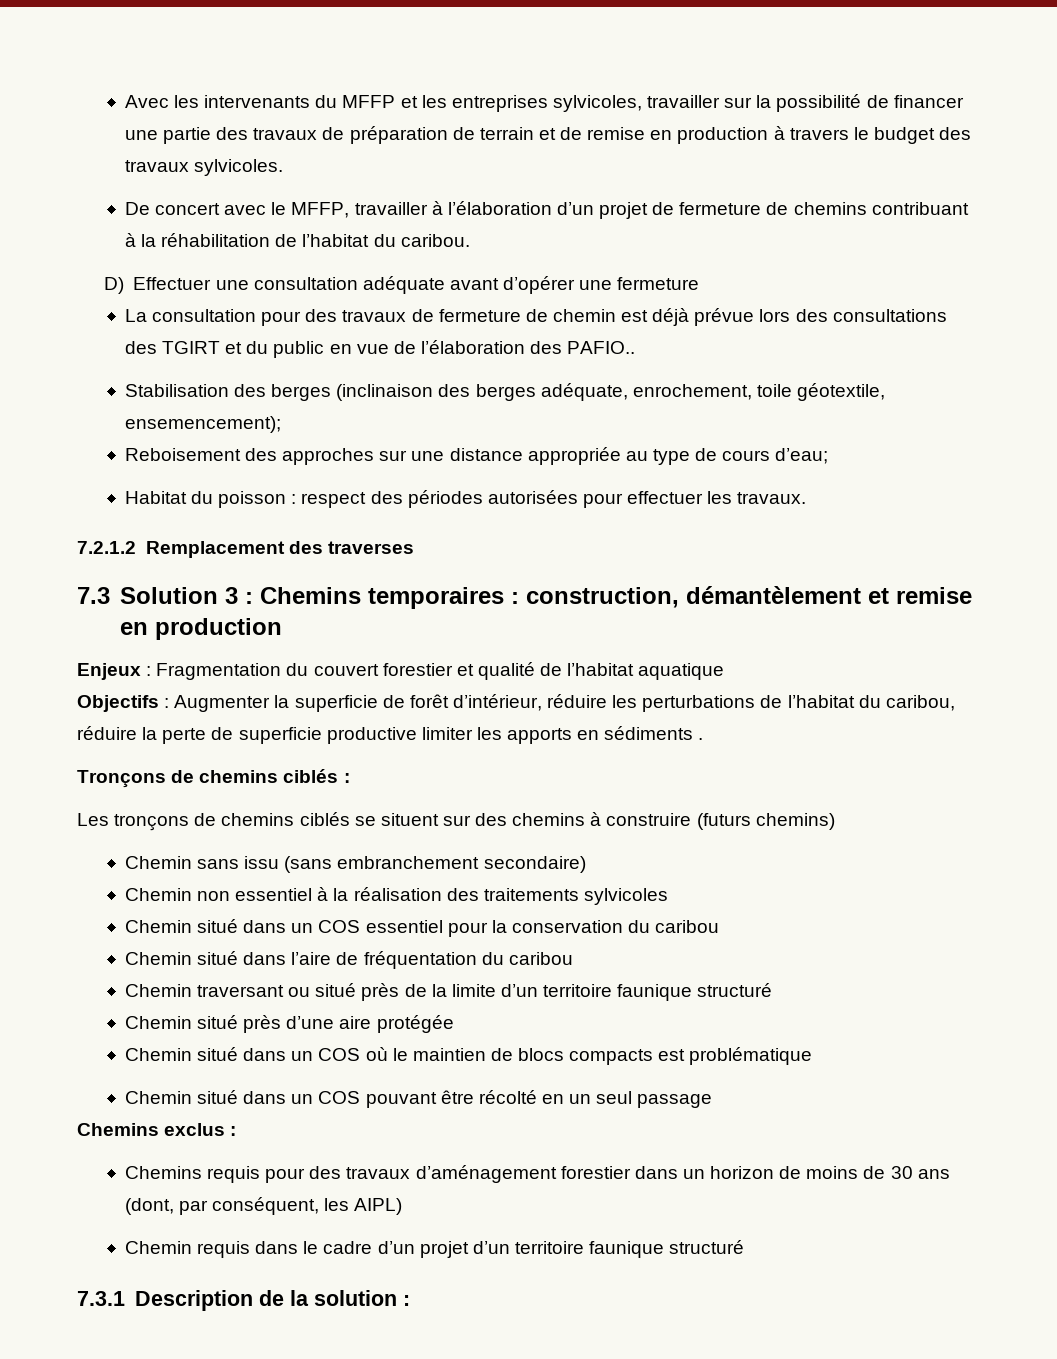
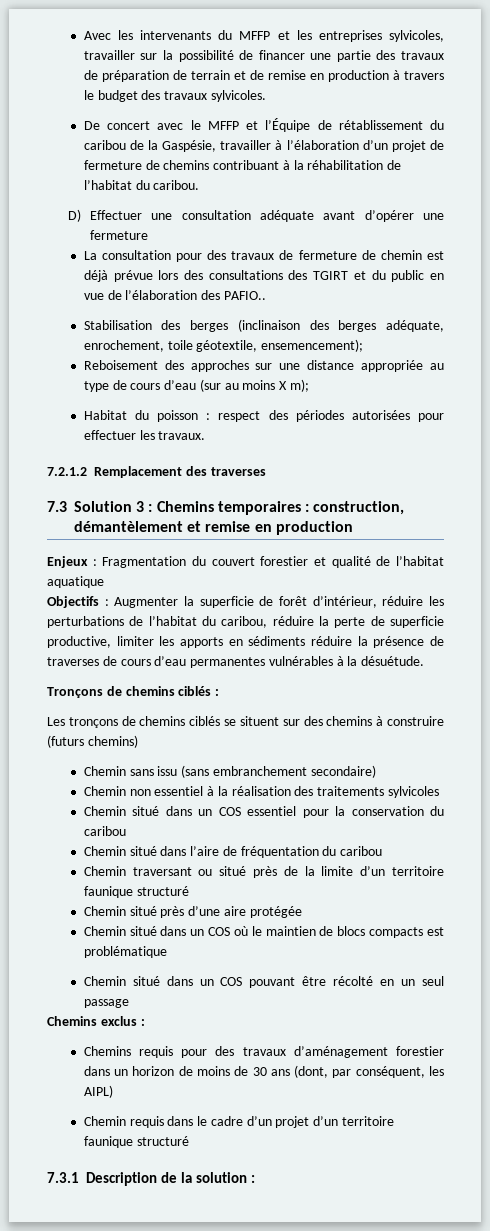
- De concert avec le MFFP, travailler à l’élaboration d’un projet de fermeture de chemins contribuant à la réhabilitation de l’habitat du caribou.
+ De concert avec le MFFP et l’Équipe de rétablissement du caribou de la Gaspésie, travailler à l’élaboration d’un projet de fermeture de chemins contribuant à la réhabilitation de l’habitat du caribou.
- Reboisement des approches sur une distance appropriée au type de cours d’eau;
+ Reboisement des approches sur une distance appropriée au type de cours d’eau (sur au moins X m);
- Objectifs : Augmenter la superficie de forêt d’intérieur, réduire les perturbations de l’habitat du caribou, réduire la perte de superficie productive limiter les apports en sédiments .
+ Objectifs : Augmenter la superficie de forêt d’intérieur, réduire les perturbations de l’habitat du caribou, réduire la perte de superficie productive, limiter les apports en sédiments réduire la présence de traverses de cours d’eau permanentes vulnérables à la désuétude.

